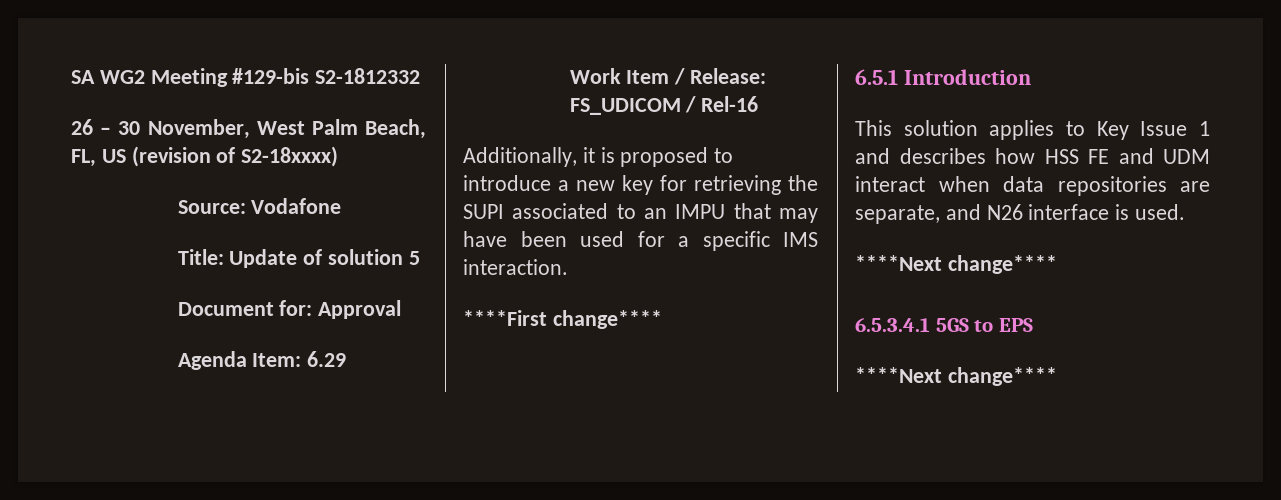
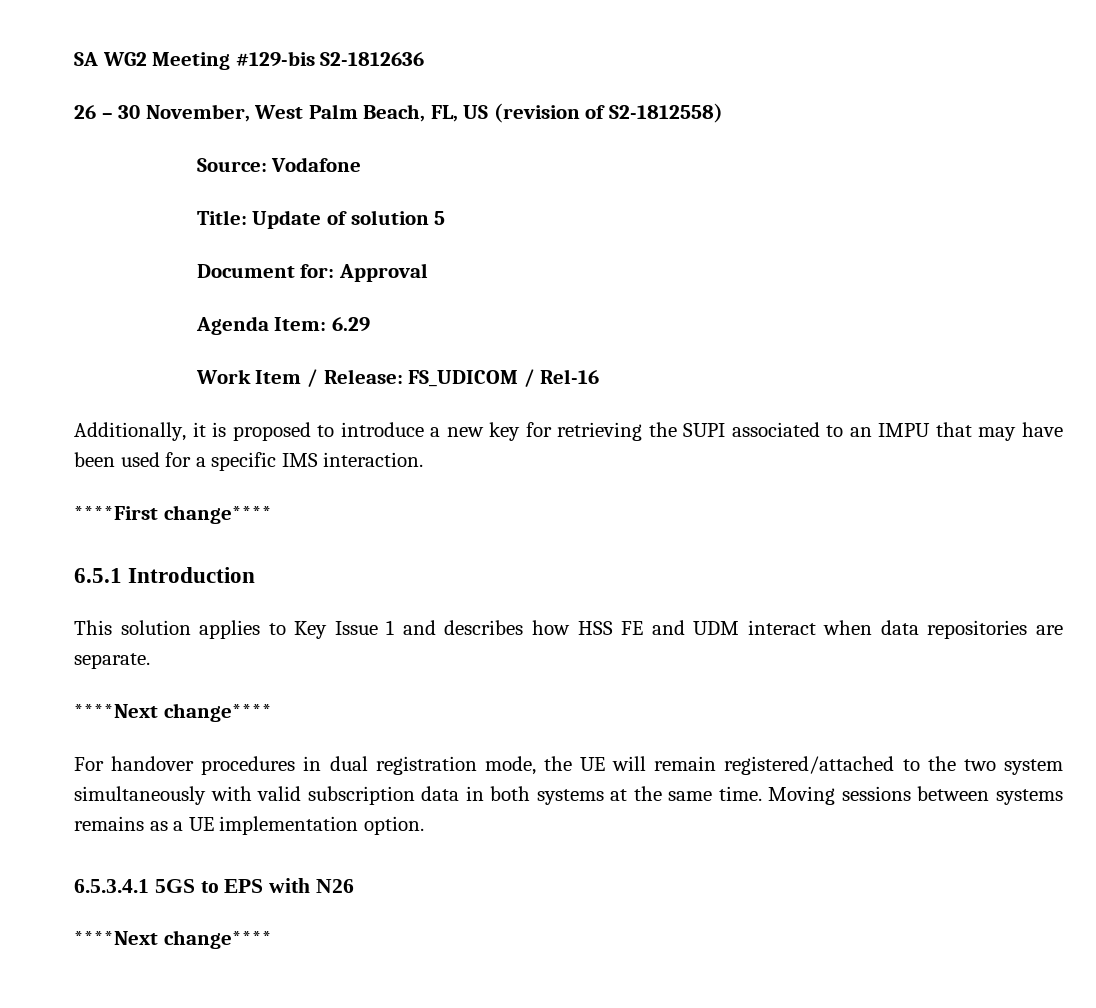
- SA WG2 Meeting #129-bis S2-1812332
+ SA WG2 Meeting #129-bis S2-1812636
- 26 – 30 November, West Palm Beach, FL, US (revision of S2-18xxxx)
+ 26 – 30 November, West Palm Beach, FL, US (revision of S2-1812558)
- This solution applies to Key Issue 1 and describes how HSS FE and UDM interact when data repositories are separate, and N26 interface is used.
+ This solution applies to Key Issue 1 and describes how HSS FE and UDM interact when data repositories are separate.
  ****Next change****
+ For handover procedures in dual registration mode, the UE will remain registered/attached to the two system simultaneously with valid subscription data in both systems at the same time. Moving sessions between systems remains as a UE implementation option.
- 6.5.3.4.1 5GS to EPS
+ 6.5.3.4.1 5GS to EPS with N26

